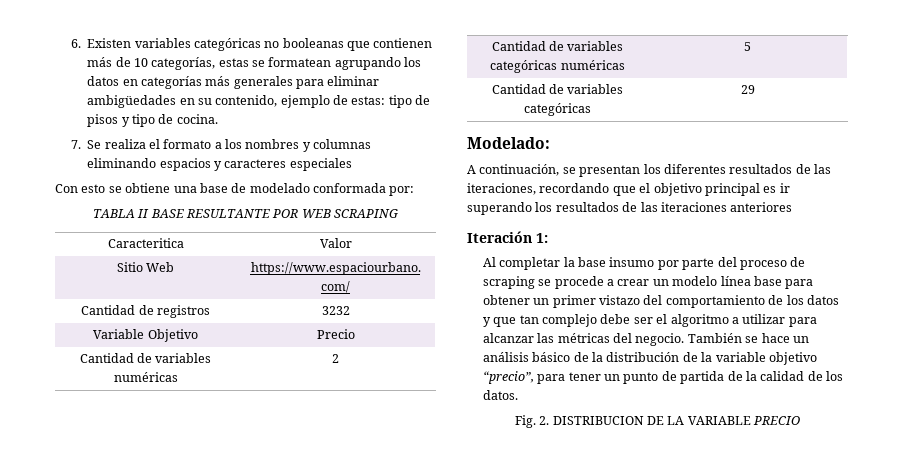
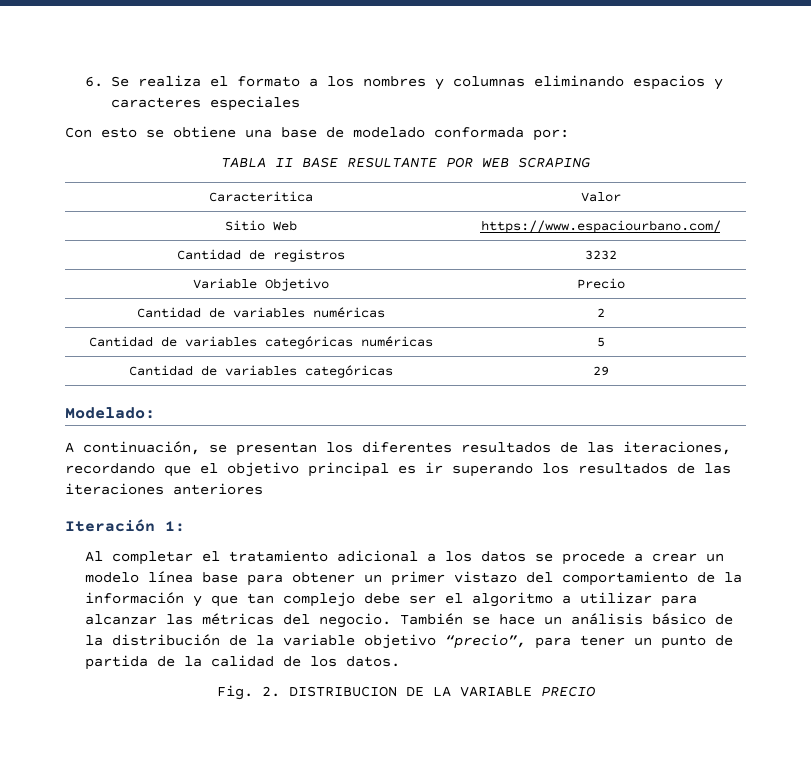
- 6. Existen variables categóricas no booleanas que contienen más de 10 categorías, estas se formatean agrupando los datos en categorías más generales para eliminar ambigüedades en su contenido, ejemplo de estas: tipo de pisos y tipo de cocina.
- 7. Se realiza el formato a los nombres y columnas eliminando espacios y caracteres especiales
+ 6. Se realiza el formato a los nombres y columnas eliminando espacios y caracteres especiales
- Al completar la base insumo por parte del proceso de scraping se procede a crear un modelo línea base para obtener un primer vistazo del comportamiento de los datos y que tan complejo debe ser el algoritmo a utilizar para alcanzar las métricas del negocio.
+ Al completar el tratamiento adicional a los datos se procede a crear un modelo línea base para obtener un primer vistazo del comportamiento de la información y que tan complejo debe ser el algoritmo a utilizar para alcanzar las métricas del negocio.

